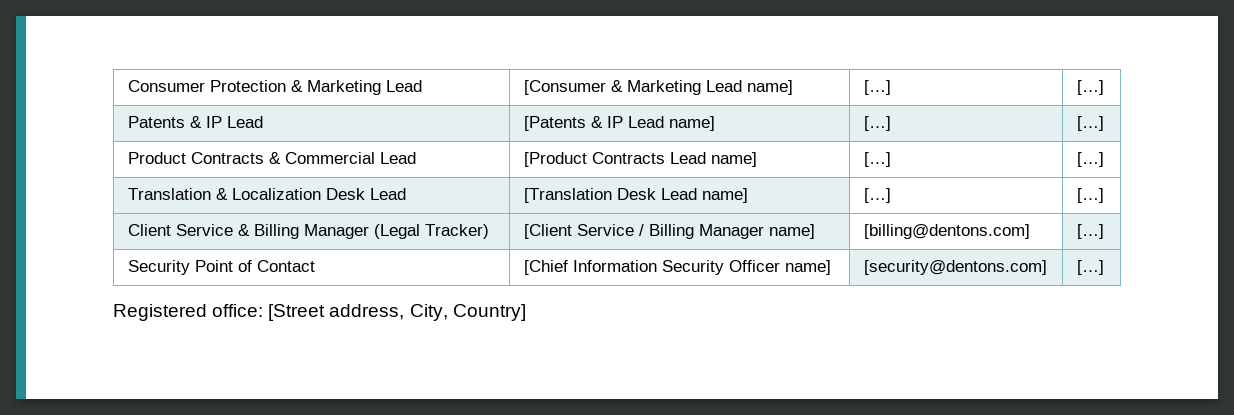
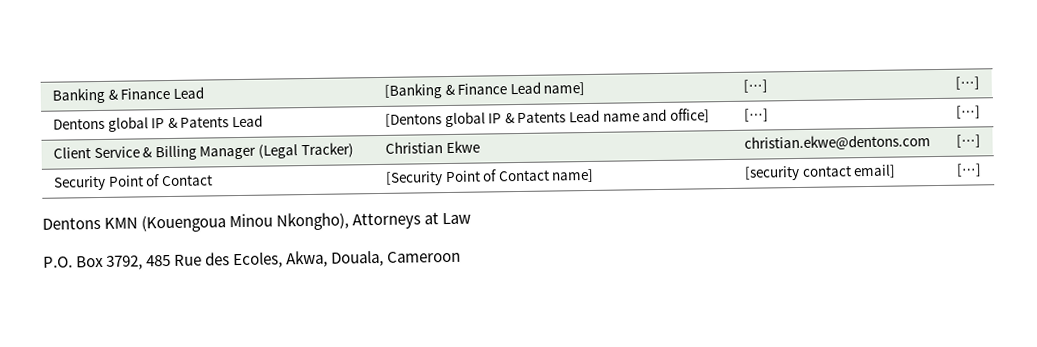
- Consumer Protection & Marketing Lead | [Consumer & Marketing Lead name] | […] | […]
- Patents & IP Lead | [Patents & IP Lead name] | […] | […]
- Product Contracts & Commercial Lead | [Product Contracts Lead name] | […] | […]
- Translation & Localization Desk Lead | [Translation Desk Lead name] | […] | […]
+ Banking & Finance Lead | [Banking & Finance Lead name] | […] | […]
+ Dentons global IP & Patents Lead | [Dentons global IP & Patents Lead name and office] | […] | […]
- Client Service & Billing Manager (Legal Tracker) | [Client Service / Billing Manager name] | [billing@dentons.com] | […]
+ Client Service & Billing Manager (Legal Tracker) | Christian Ekwe | christian.ekwe@dentons.com | […]
- Security Point of Contact | [Chief Information Security Officer name] | [security@dentons.com] | […]
- Registered office: [Street address, City, Country]
+ Security Point of Contact | [Security Point of Contact name] | [security contact email] | […]
+ Dentons KMN (Kouengoua Minou Nkongho), Attorneys at Law
+ P.O. Box 3792, 485 Rue des Ecoles, Akwa, Douala, Cameroon

